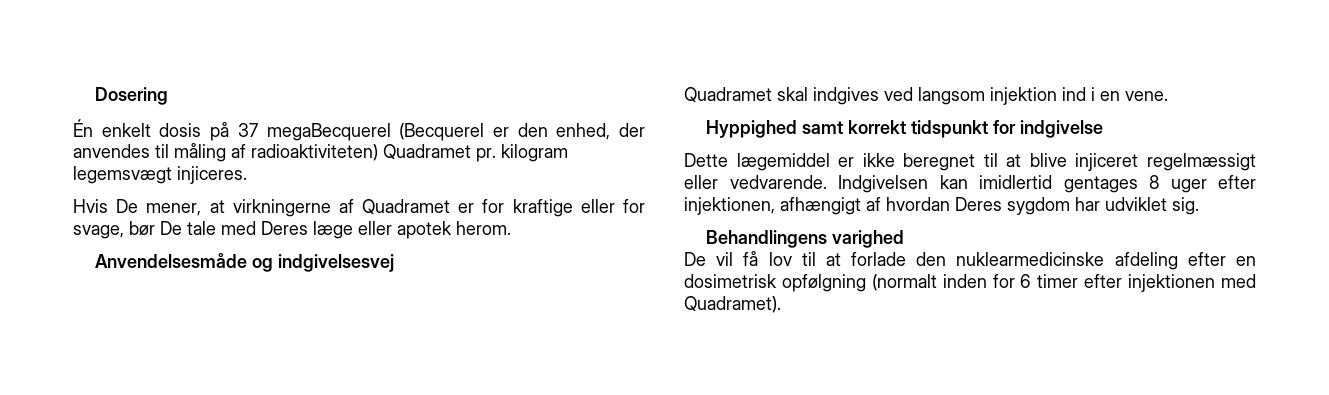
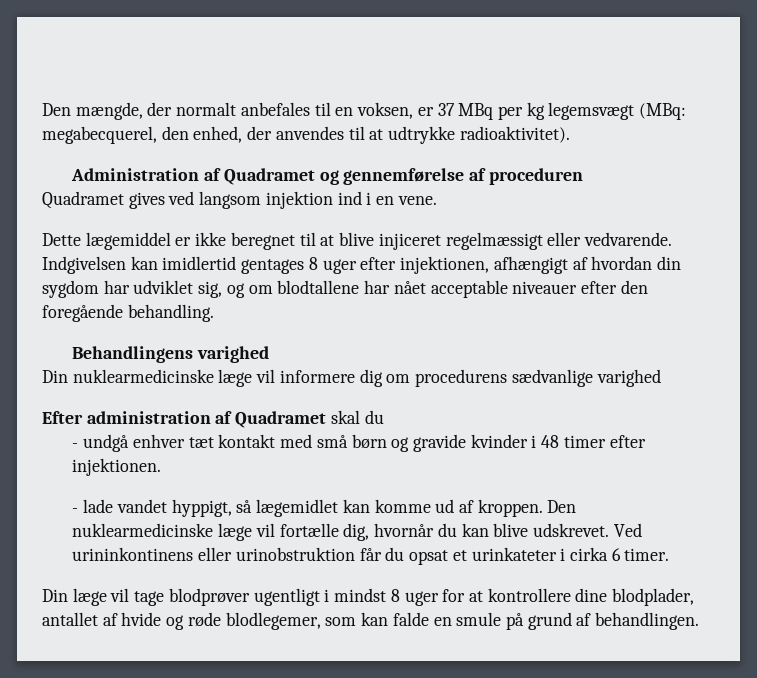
- Dosering
- Én enkelt dosis på 37 megaBecquerel (Becquerel er den enhed, der anvendes til måling af radioaktiviteten) Quadramet pr. kilogram legemsvægt injiceres.
- Hvis De mener, at virkningerne af Quadramet er for kraftige eller for svage, bør De tale med Deres læge eller apotek herom.
- Anvendelsesmåde og indgivelsesvej
- Quadramet skal indgives ved langsom injektion ind i en vene.
+ Den mængde, der normalt anbefales til en voksen, er 37 MBq per kg legemsvægt (MBq: megabecquerel, den enhed, der anvendes til at udtrykke radioaktivitet).
+ Administration af Quadramet og gennemførelse af proceduren
+ Quadramet gives ved langsom injektion ind i en vene.
- Hyppighed samt korrekt tidspunkt for indgivelse
- Indgivelsen kan imidlertid gentages 8 uger efter injektionen, afhængigt af hvordan Deres sygdom har udviklet sig.
+ Indgivelsen kan imidlertid gentages 8 uger efter injektionen, afhængigt af hvordan din sygdom har udviklet sig, og om blodtallene har nået acceptable niveauer efter den foregående behandling.
  Behandlingens varighed
- De vil få lov til at forlade den nuklearmedicinske afdeling efter en dosimetrisk opfølgning (normalt inden for 6 timer efter injektionen med Quadramet).
+ Din nuklearmedicinske læge vil informere dig om procedurens sædvanlige varighed
+ Efter administration af Quadramet skal du
+ - undgå enhver tæt kontakt med små børn og gravide kvinder i 48 timer efter injektionen.
+ - lade vandet hyppigt, så lægemidlet kan komme ud af kroppen. Den nuklearmedicinske læge vil fortælle dig, hvornår du kan blive udskrevet. Ved urininkontinens eller urinobstruktion får du opsat et urinkateter i cirka 6 timer.
+ Din læge vil tage blodprøver ugentligt i mindst 8 uger for at kontrollere dine blodplader, antallet af hvide og røde blodlegemer, som kan falde en smule på grund af behandlingen.

